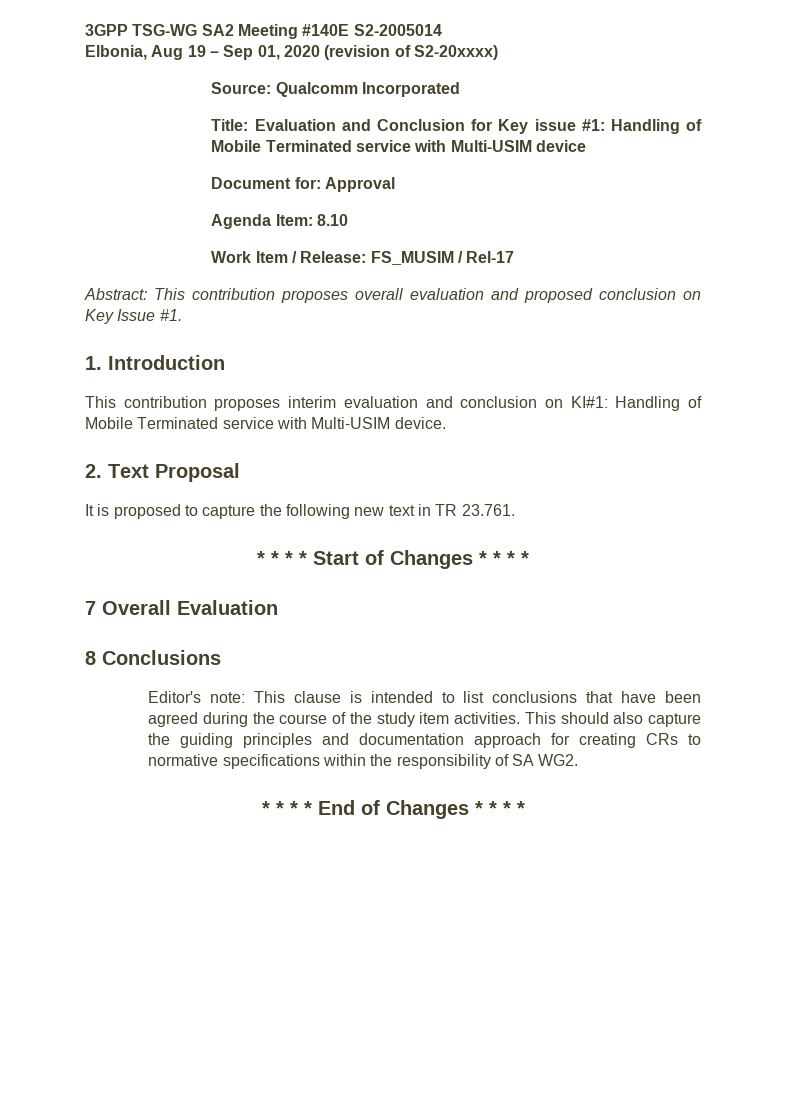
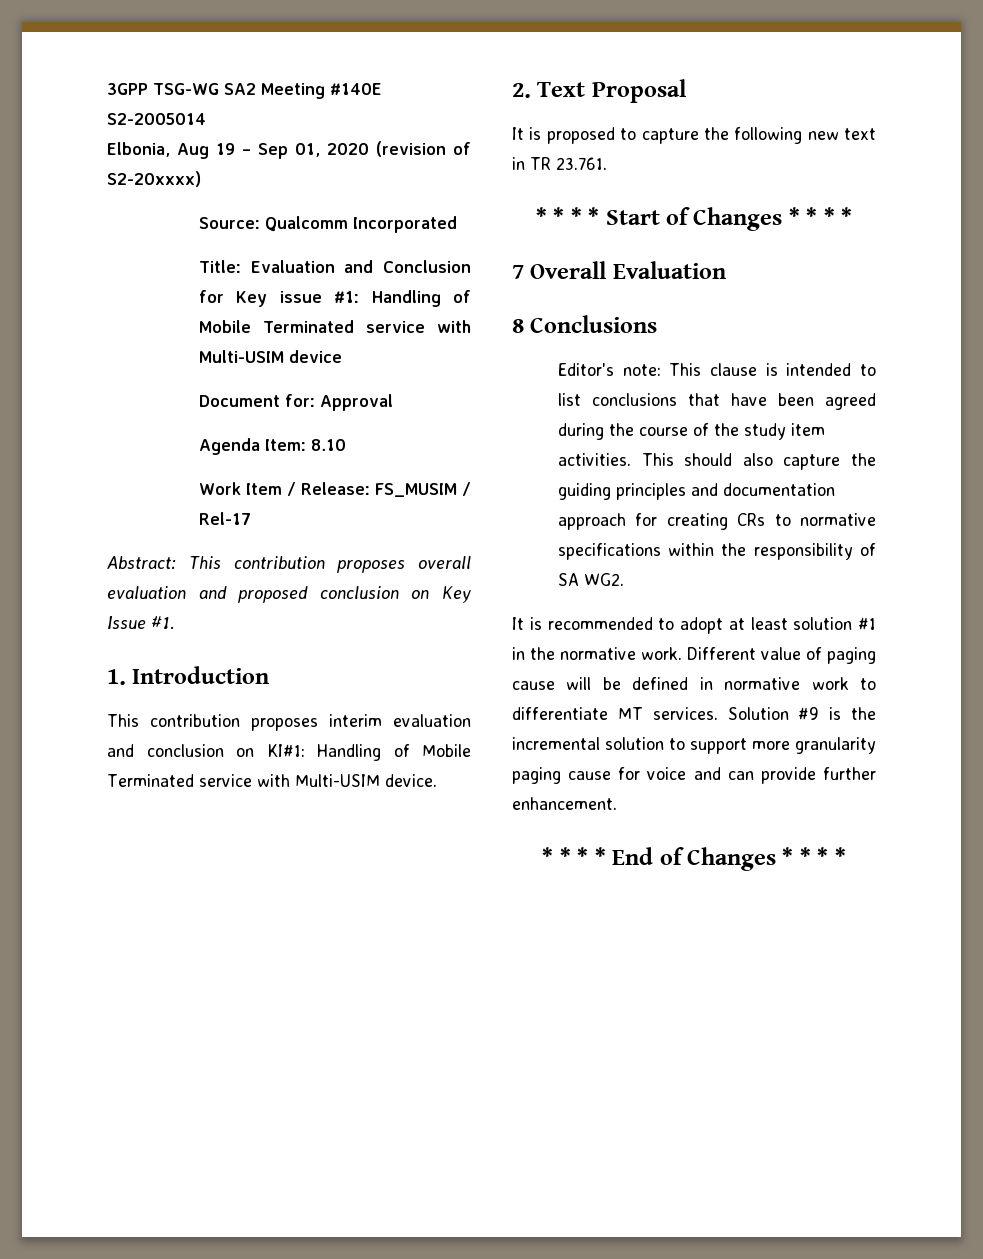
+ It is recommended to adopt at least solution #1 in the normative work. Different value of paging cause will be defined in normative work to differentiate MT services. Solution #9 is the incremental solution to support more granularity paging cause for voice and can provide further enhancement.

